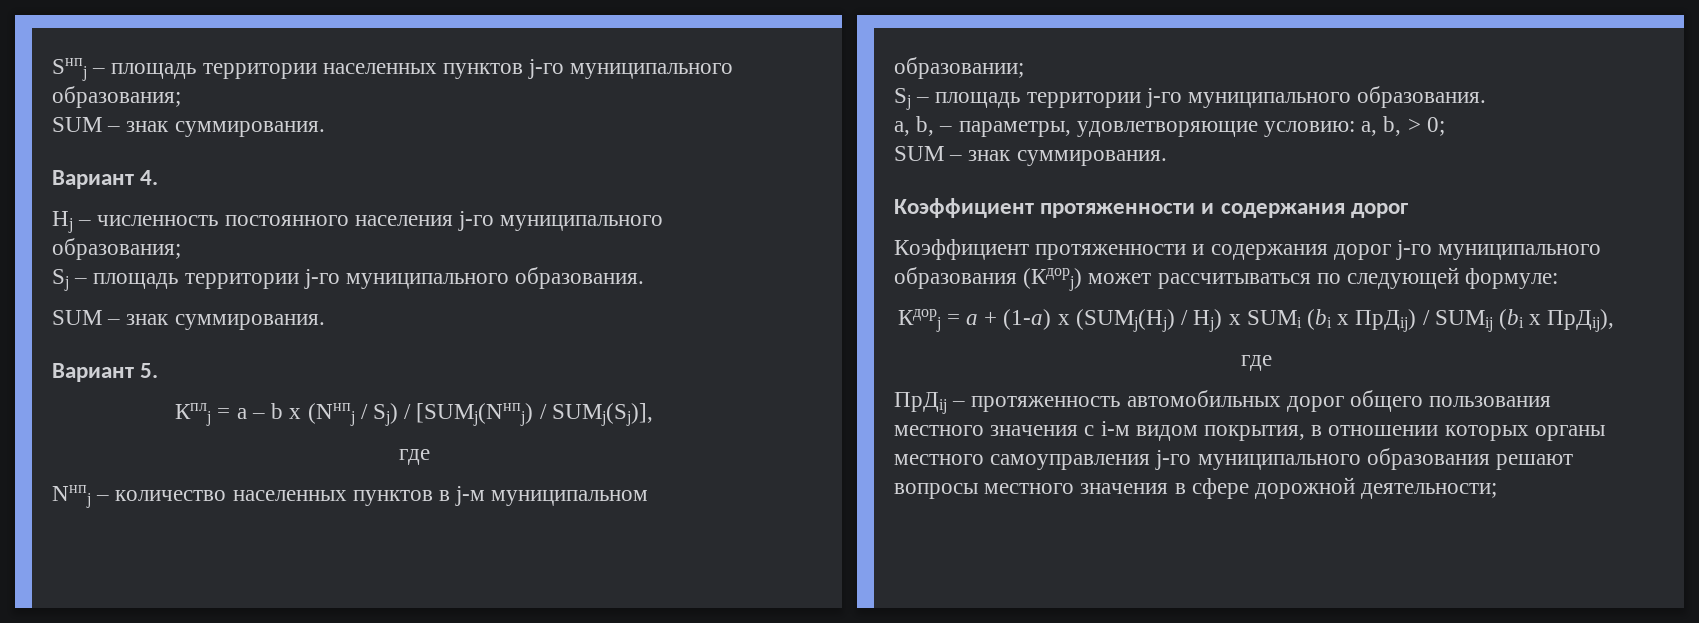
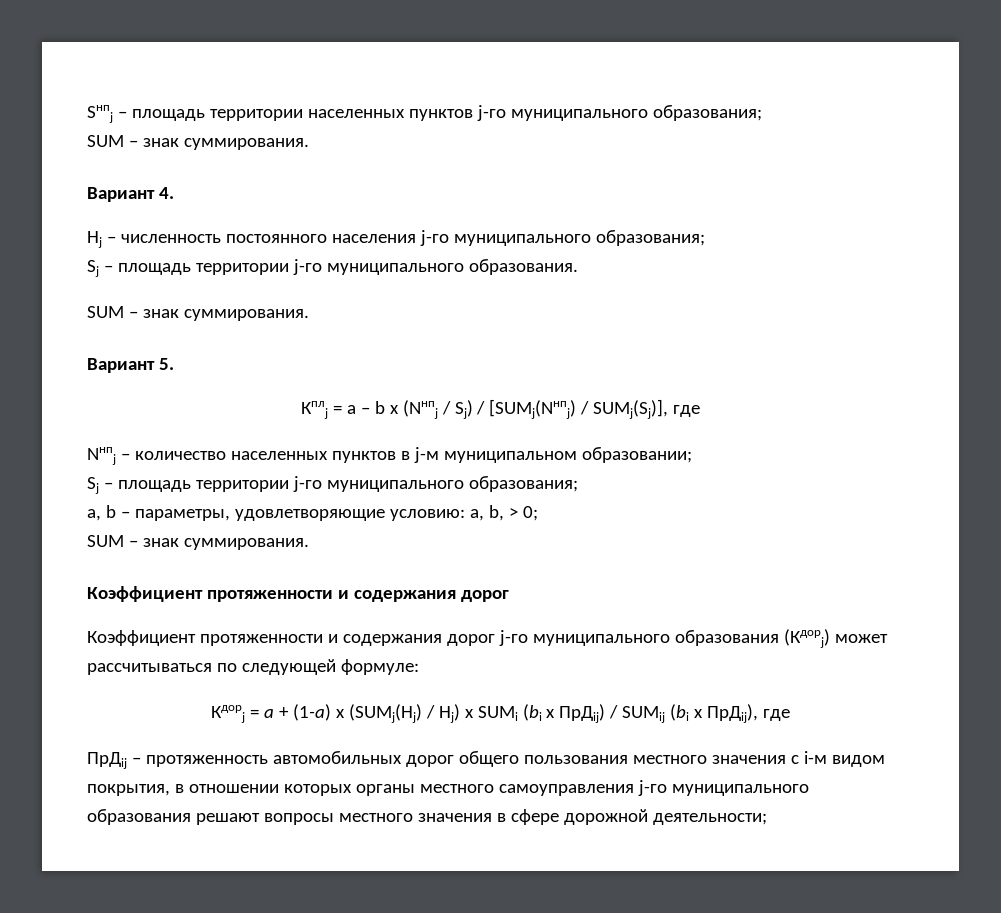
- Кплj = a – b x (Nнпj / Sj) / [SUMj(Nнпj) / SUMj(Sj)],
- где
+ Кплj = a – b x (Nнпj / Sj) / [SUMj(Nнпj) / SUMj(Sj)], где
  Nнпj – количество населенных пунктов в j-м муниципальном образовании;
- Sj – площадь территории j-го муниципального образования.
- a, b, – параметры, удовлетворяющие условию: a, b, > 0;
+ Sj – площадь территории j-го муниципального образования;
+ a, b – параметры, удовлетворяющие условию: a, b, > 0;
- Кдорj = а + (1-а) x (SUMj(Нj) / Нj) х SUMi (bi х ПрДij) / SUMij (bi х ПрДij),
- где
+ Кдорj = а + (1-а) x (SUMj(Нj) / Нj) х SUMi (bi х ПрДij) / SUMij (bi х ПрДij), где

